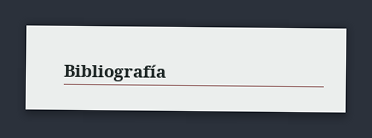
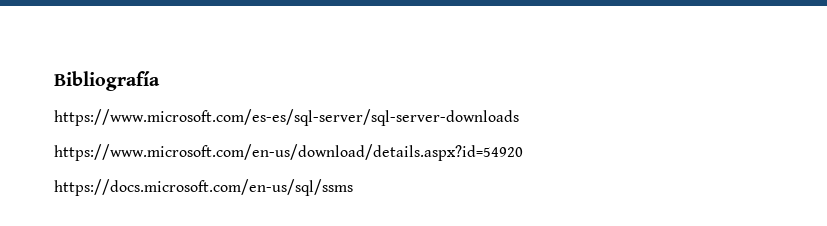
+ https://www.microsoft.com/es-es/sql-server/sql-server-downloads
+ https://www.microsoft.com/en-us/download/details.aspx?id=54920
+ https://docs.microsoft.com/en-us/sql/ssms

